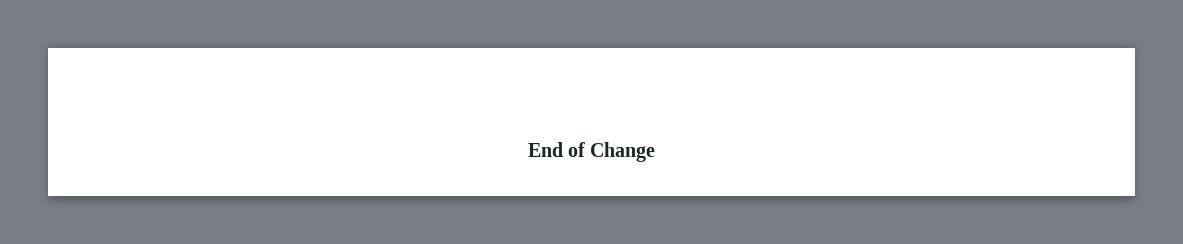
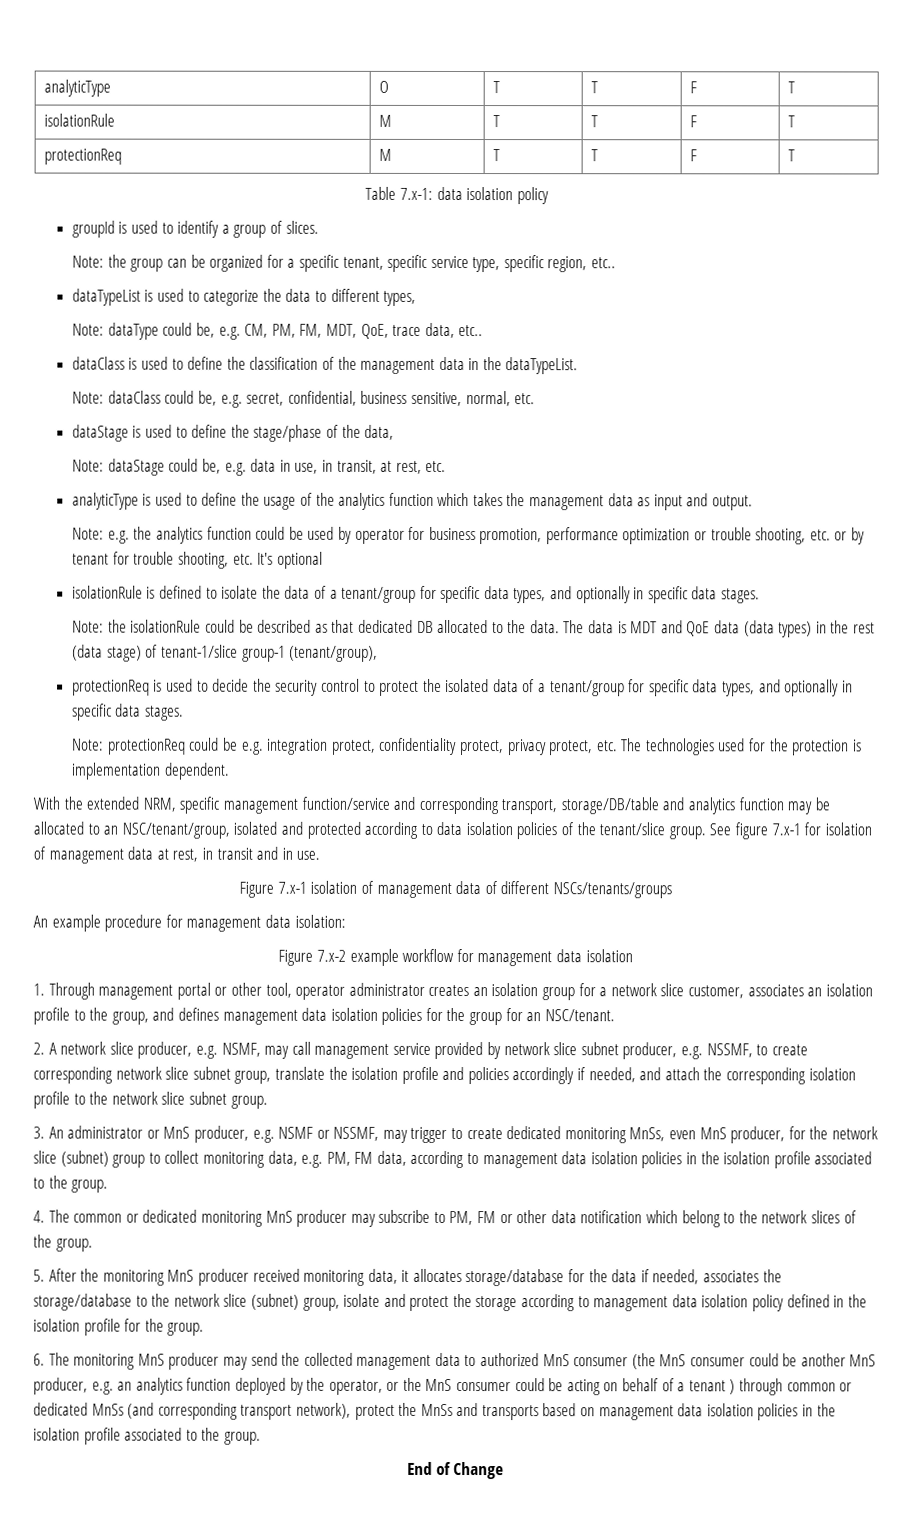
+ analyticType | O | T | T | F | T
+ isolationRule | M | T | T | F | T
+ protectionReq | M | T | T | F | T
+ Table 7.x-1: data isolation policy
+ groupId is used to identify a group of slices.
+ Note: the group can be organized for a specific tenant, specific service type, specific region, etc..
+ dataTypeList is used to categorize the data to different types,
+ Note: dataType could be, e.g. CM, PM, FM, MDT, QoE, trace data, etc..
+ dataClass is used to define the classification of the management data in the dataTypeList.
+ Note: dataClass could be, e.g. secret, confidential, business sensitive, normal, etc.
+ dataStage is used to define the stage/phase of the data,
+ Note: dataStage could be, e.g. data in use, in transit, at rest, etc.
+ analyticType is used to define the usage of the analytics function which takes the management data as input and output.
+ Note: e.g. the analytics function could be used by operator for business promotion, performance optimization or trouble shooting, etc. or by tenant for trouble shooting, etc. It's optional
+ isolationRule is defined to isolate the data of a tenant/group for specific data types, and optionally in specific data stages.
+ Note: the isolationRule could be described as that dedicated DB allocated to the data. The data is MDT and QoE data (data types) in the rest (data stage) of tenant-1/slice group-1 (tenant/group),
+ protectionReq is used to decide the security control to protect the isolated data of a tenant/group for specific data types, and optionally in specific data stages.
+ Note: protectionReq could be e.g. integration protect, confidentiality protect, privacy protect, etc. The technologies used for the protection is implementation dependent.
+ With the extended NRM, specific management function/service and corresponding transport, storage/DB/table and analytics function may be allocated to an NSC/tenant/group, isolated and protected according to data isolation policies of the tenant/slice group. See figure 7.x-1 for isolation of management data at rest, in transit and in use.
+ Figure 7.x-1 isolation of management data of different NSCs/tenants/groups
+ An example procedure for management data isolation:
+ Figure 7.x-2 example workflow for management data isolation
+ 1. Through management portal or other tool, operator administrator creates an isolation group for a network slice customer, associates an isolation profile to the group, and defines management data isolation policies for the group for an NSC/tenant.
+ 2. A network slice producer, e.g. NSMF, may call management service provided by network slice subnet producer, e.g. NSSMF, to create corresponding network slice subnet group, translate the isolation profile and policies accordingly if needed, and attach the corresponding isolation profile to the network slice subnet group.
+ 3. An administrator or MnS producer, e.g. NSMF or NSSMF, may trigger to create dedicated monitoring MnSs, even MnS producer, for the network slice (subnet) group to collect monitoring data, e.g. PM, FM data, according to management data isolation policies in the isolation profile associated to the group.
+ 4. The common or dedicated monitoring MnS producer may subscribe to PM, FM or other data notification which belong to the network slices of the group.
+ 5. After the monitoring MnS producer received monitoring data, it allocates storage/database for the data if needed, associates the storage/database to the network slice (subnet) group, isolate and protect the storage according to management data isolation policy defined in the isolation profile for the group.
+ 6. The monitoring MnS producer may send the collected management data to authorized MnS consumer (the MnS consumer could be another MnS producer, e.g. an analytics function deployed by the operator, or the MnS consumer could be acting on behalf of a tenant ) through common or dedicated MnSs (and corresponding transport network), protect the MnSs and transports based on management data isolation policies in the isolation profile associated to the group.

